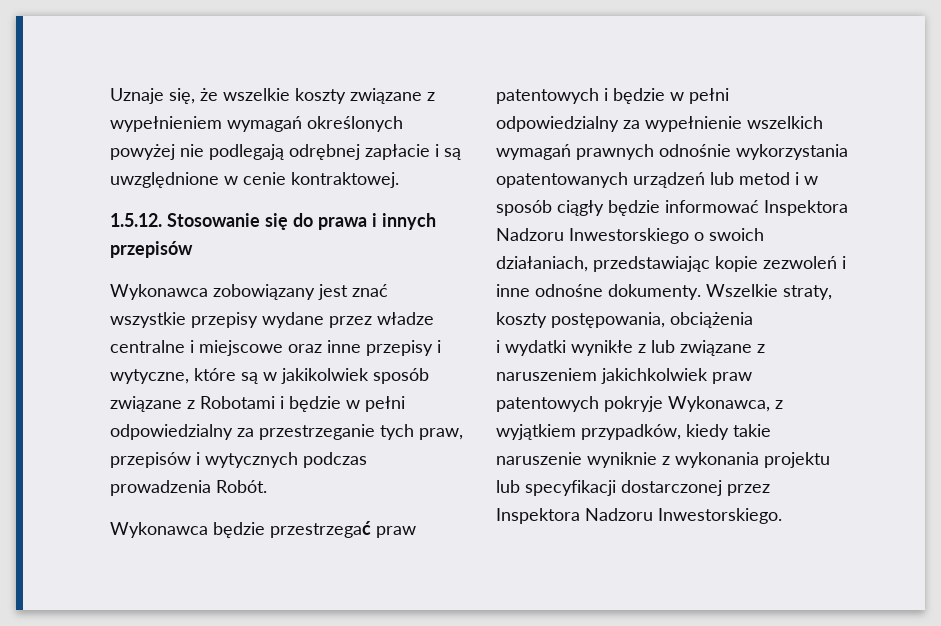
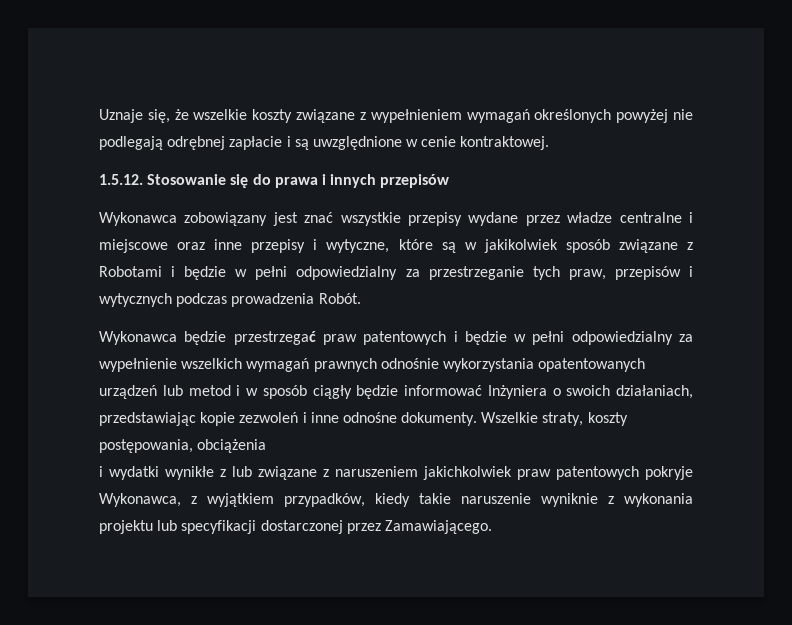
- Wykonawca będzie przestrzegać praw patentowych i będzie w pełni odpowiedzialny za wypełnienie wszelkich wymagań prawnych odnośnie wykorzystania opatentowanych urządzeń lub metod i w sposób ciągły będzie informować Inspektora Nadzoru Inwestorskiego o swoich działaniach, przedstawiając kopie zezwoleń i inne odnośne dokumenty.
+ Wykonawca będzie przestrzegać praw patentowych i będzie w pełni odpowiedzialny za wypełnienie wszelkich wymagań prawnych odnośnie wykorzystania opatentowanych urządzeń lub metod i w sposób ciągły będzie informować Inżyniera o swoich działaniach, przedstawiając kopie zezwoleń i inne odnośne dokumenty.
- i wydatki wynikłe z lub związane z naruszeniem jakichkolwiek praw patentowych pokryje Wykonawca, z wyjątkiem przypadków, kiedy takie naruszenie wyniknie z wykonania projektu lub specyfikacji dostarczonej przez Inspektora Nadzoru Inwestorskiego.
+ i wydatki wynikłe z lub związane z naruszeniem jakichkolwiek praw patentowych pokryje Wykonawca, z wyjątkiem przypadków, kiedy takie naruszenie wyniknie z wykonania projektu lub specyfikacji dostarczonej przez Zamawiającego.

